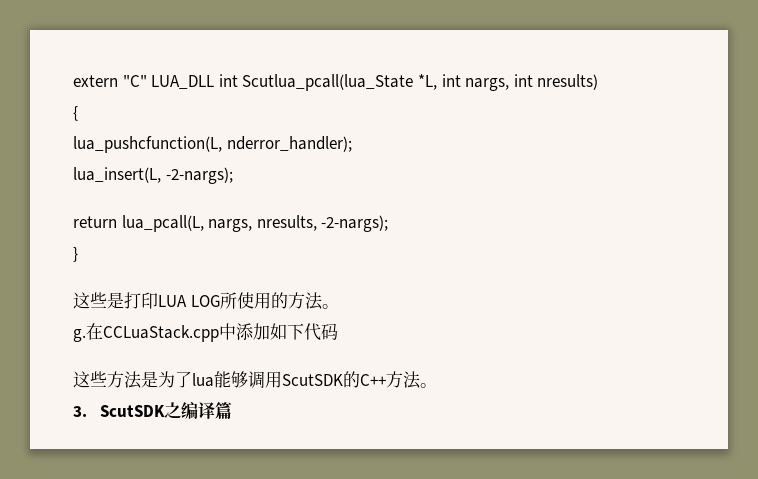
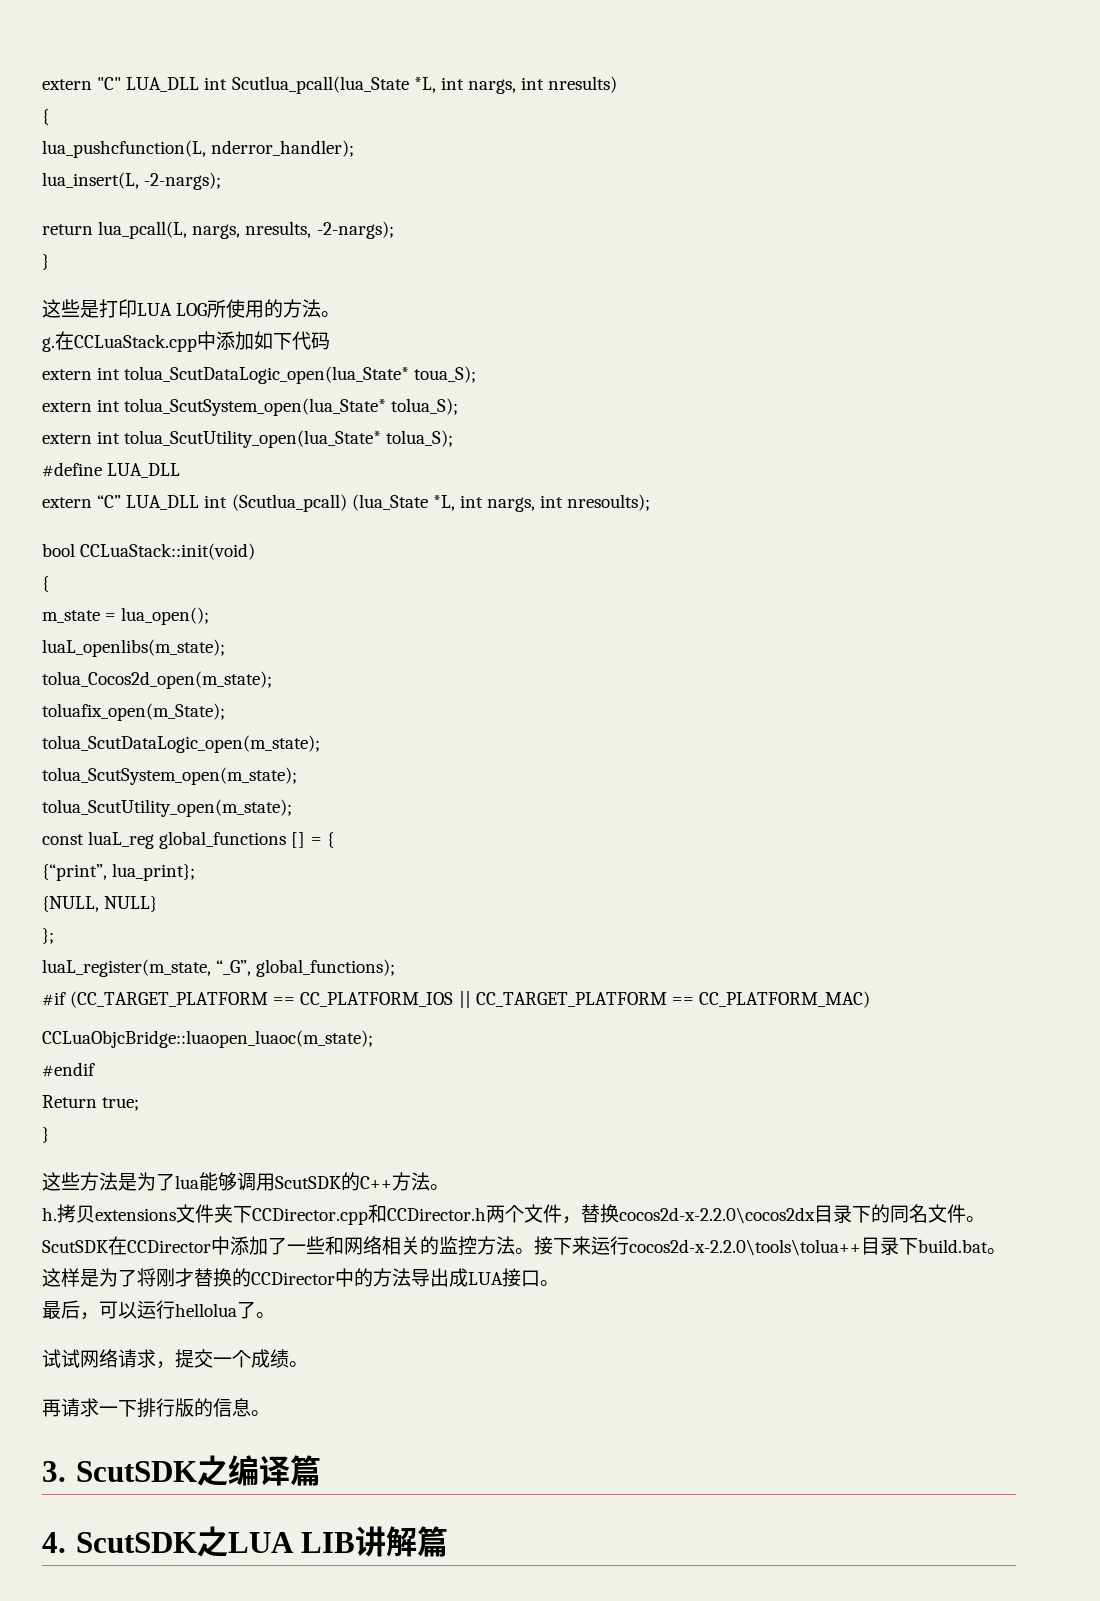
+ extern int tolua_ScutDataLogic_open(lua_State* toua_S);
+ extern int tolua_ScutSystem_open(lua_State* tolua_S);
+ extern int tolua_ScutUtility_open(lua_State* tolua_S);
+ #define LUA_DLL
+ extern “C” LUA_DLL int (Scutlua_pcall) (lua_State *L, int nargs, int nresoults);
+ bool CCLuaStack::init(void)
+ {
+ m_state = lua_open();
+ luaL_openlibs(m_state);
+ tolua_Cocos2d_open(m_state);
+ toluafix_open(m_State);
+ tolua_ScutDataLogic_open(m_state);
+ tolua_ScutSystem_open(m_state);
+ tolua_ScutUtility_open(m_state);
+ const luaL_reg global_functions [] = {
+ {“print”, lua_print};
+ {NULL, NULL}
+ };
+ luaL_register(m_state, “_G”, global_functions);
+ #if (CC_TARGET_PLATFORM == CC_PLATFORM_IOS || CC_TARGET_PLATFORM == CC_PLATFORM_MAC)
+ CCLuaObjcBridge::luaopen_luaoc(m_state);
+ #endif
+ Return true;
+ }
+ h.拷贝extensions文件夹下CCDirector.cpp和CCDirector.h两个文件，替换cocos2d-x-2.2.0\cocos2dx目录下的同名文件。ScutSDK在CCDirector中添加了一些和网络相关的监控方法。接下来运行cocos2d-x-2.2.0\tools\tolua++目录下build.bat。这样是为了将刚才替换的CCDirector中的方法导出成LUA接口。
+ 最后，可以运行hellolua了。
+ 试试网络请求，提交一个成绩。
+ 再请求一下排行版的信息。
  3. ScutSDK之编译篇
+ 4. ScutSDK之LUA LIB讲解篇

